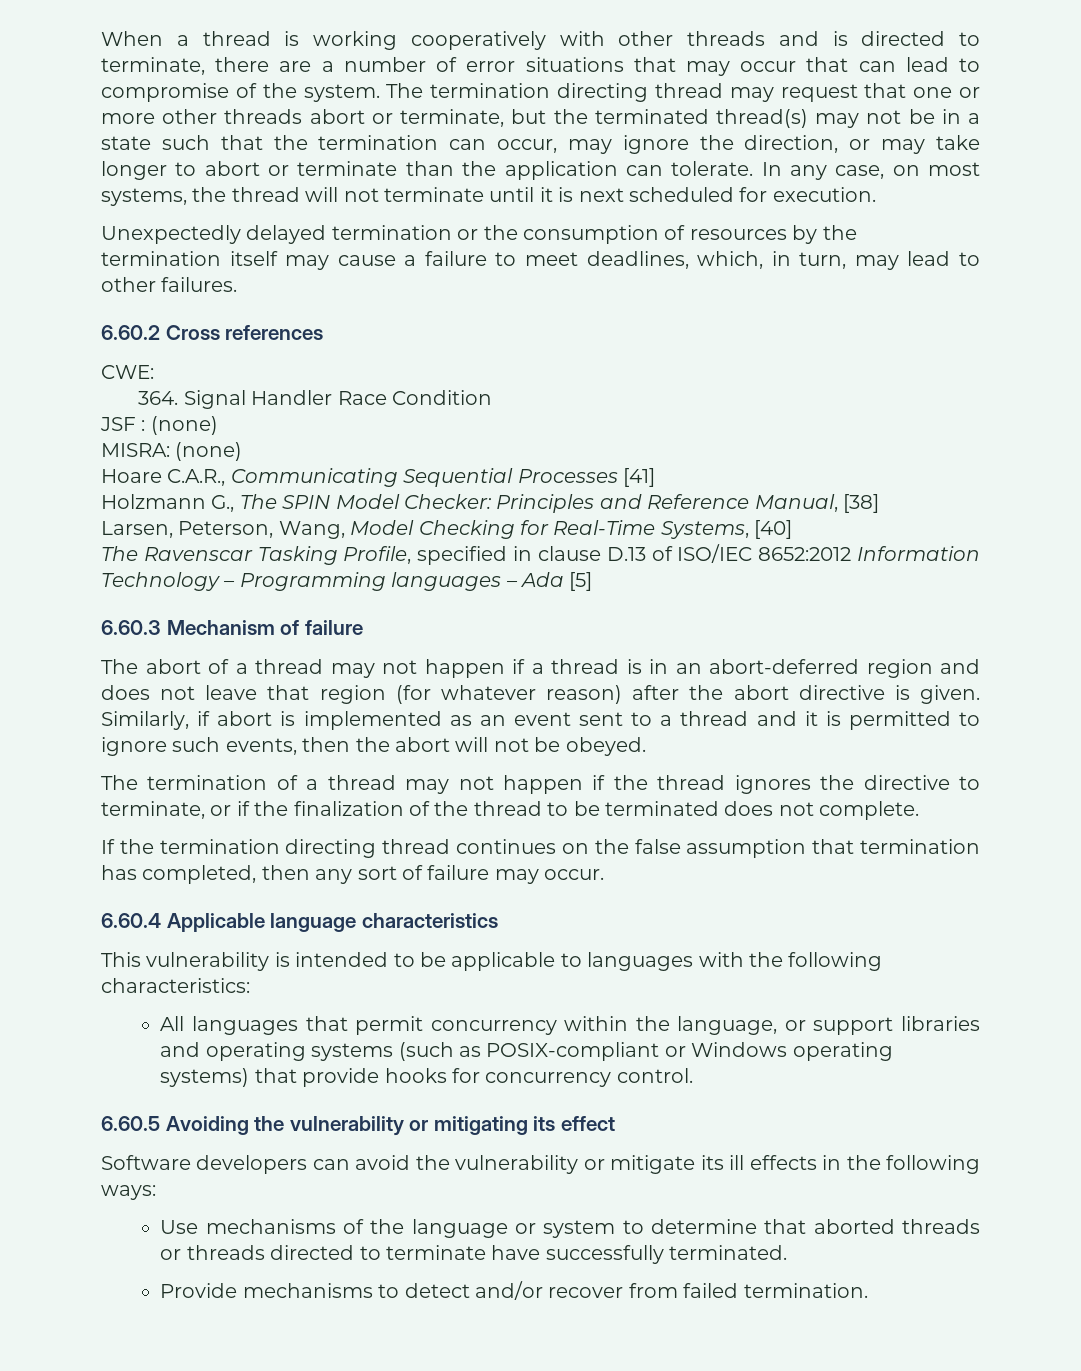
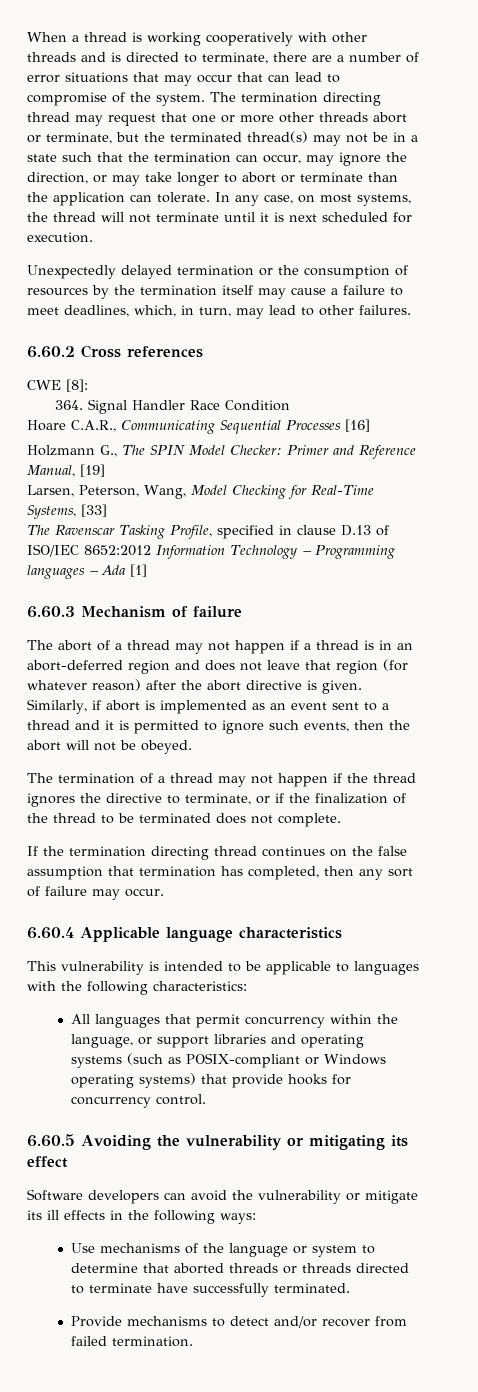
- CWE:
+ CWE [8]:
- JSF : (none)
- MISRA: (none)
- Hoare C.A.R., Communicating Sequential Processes [41]
+ Hoare C.A.R., Communicating Sequential Processes [16]
- Holzmann G., The SPIN Model Checker: Principles and Reference Manual, [38]
+ Holzmann G., The SPIN Model Checker: Primer and Reference Manual, [19]
- Larsen, Peterson, Wang, Model Checking for Real-Time Systems, [40]
+ Larsen, Peterson, Wang, Model Checking for Real-Time Systems, [33]
- The Ravenscar Tasking Profile, specified in clause D.13 of ISO/IEC 8652:2012 Information Technology – Programming languages – Ada [5]
+ The Ravenscar Tasking Profile, specified in clause D.13 of ISO/IEC 8652:2012 Information Technology – Programming languages – Ada [1]

